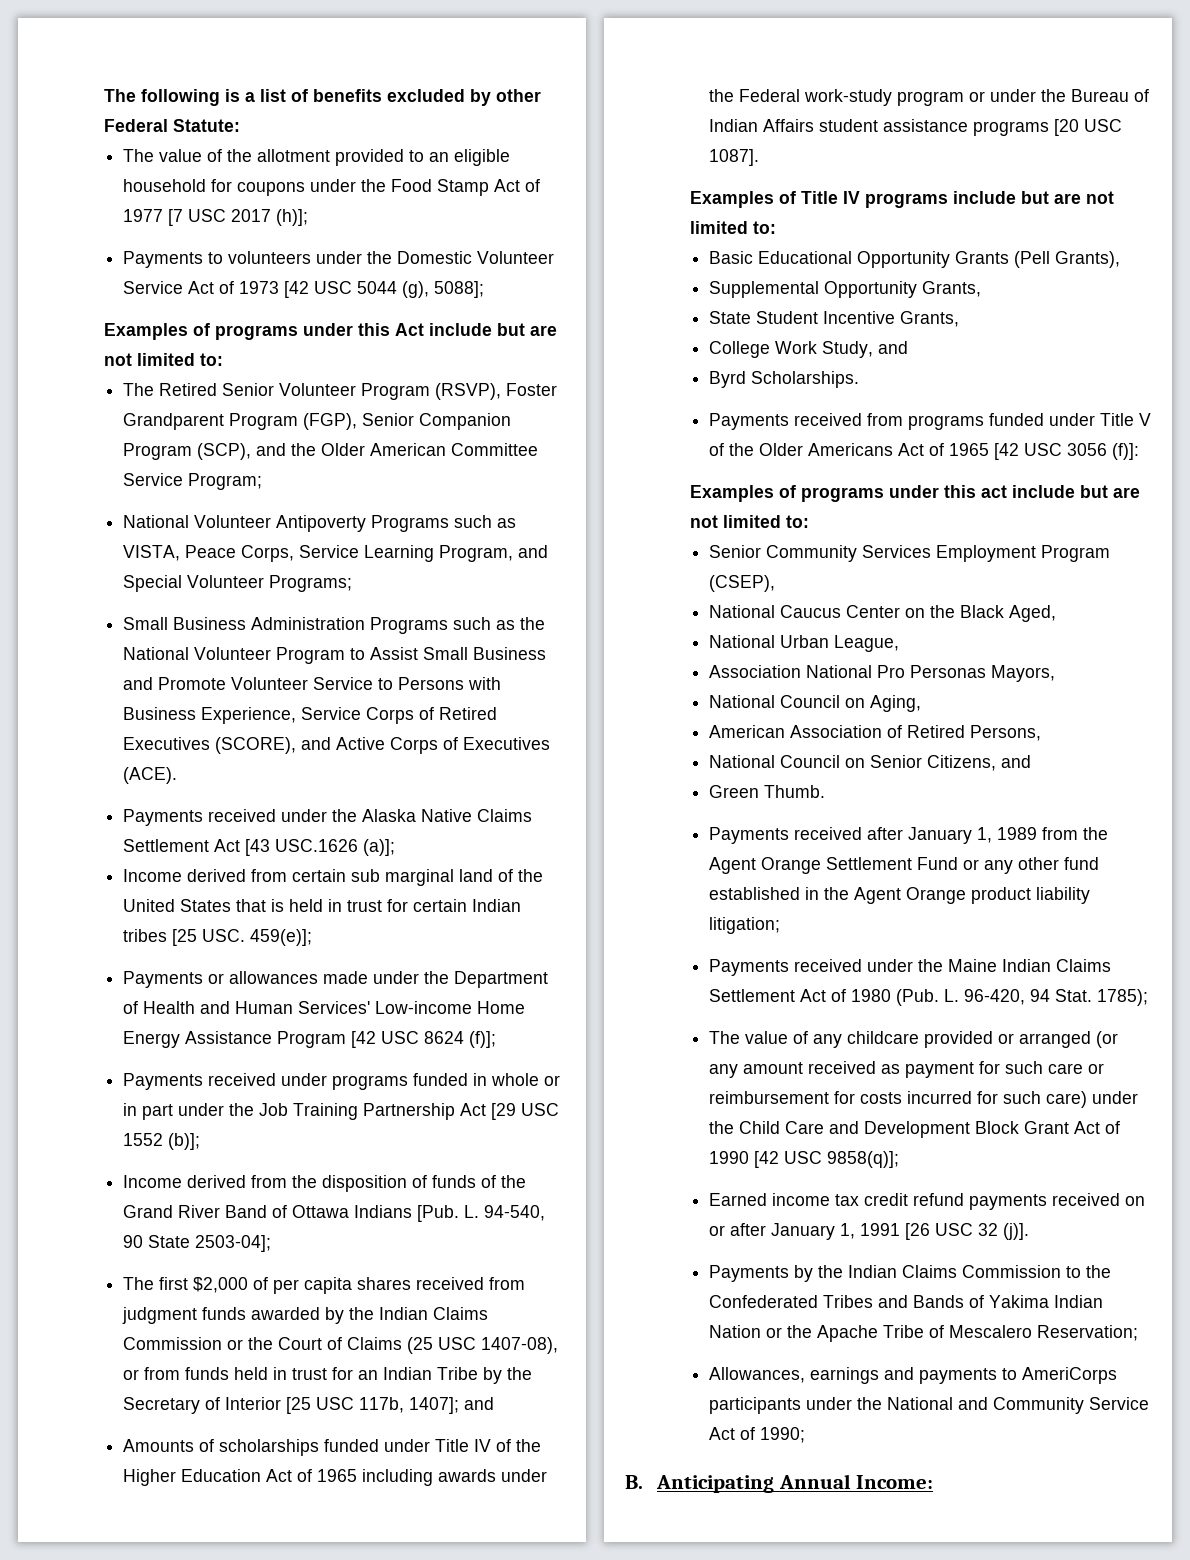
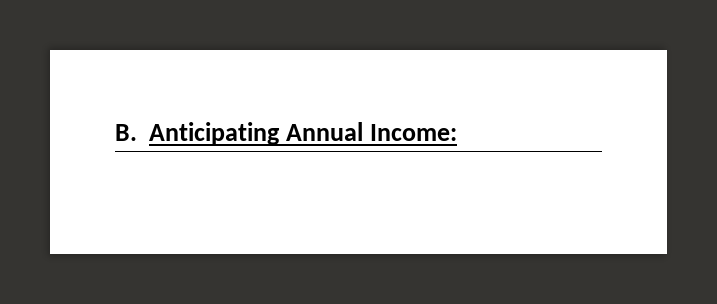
- The following is a list of benefits excluded by other Federal Statute:
- The value of the allotment provided to an eligible household for coupons under the Food Stamp Act of 1977 [7 USC 2017 (h)];
- Payments to volunteers under the Domestic Volunteer Service Act of 1973 [42 USC 5044 (g), 5088];
- Examples of programs under this Act include but are not limited to:
- The Retired Senior Volunteer Program (RSVP), Foster Grandparent Program (FGP), Senior Companion Program (SCP), and the Older American Committee Service Program;
- National Volunteer Antipoverty Programs such as VISTA, Peace Corps, Service Learning Program, and Special Volunteer Programs;
- Small Business Administration Programs such as the National Volunteer Program to Assist Small Business and Promote Volunteer Service to Persons with Business Experience, Service Corps of Retired Executives (SCORE), and Active Corps of Executives (ACE).
- Payments received under the Alaska Native Claims Settlement Act [43 USC.1626 (a)];
- Income derived from certain sub marginal land of the United States that is held in trust for certain Indian tribes [25 USC. 459(e)];
- Payments or allowances made under the Department of Health and Human Services' Low-income Home Energy Assistance Program [42 USC 8624 (f)];
- Payments received under programs funded in whole or in part under the Job Training Partnership Act [29 USC 1552 (b)];
- Income derived from the disposition of funds of the Grand River Band of Ottawa Indians [Pub. L. 94-540, 90 State 2503-04];
- The first $2,000 of per capita shares received from judgment funds awarded by the Indian Claims Commission or the Court of Claims (25 USC 1407-08), or from funds held in trust for an Indian Tribe by the Secretary of Interior [25 USC 117b, 1407]; and
- Amounts of scholarships funded under Title IV of the Higher Education Act of 1965 including awards under the Federal work-study program or under the Bureau of Indian Affairs student assistance programs [20 USC 1087].
- Examples of Title IV programs include but are not limited to:
- Basic Educational Opportunity Grants (Pell Grants),
- Supplemental Opportunity Grants,
- State Student Incentive Grants,
- College Work Study, and
- Byrd Scholarships.
- Payments received from programs funded under Title V of the Older Americans Act of 1965 [42 USC 3056 (f)]:
- Examples of programs under this act include but are not limited to:
- Senior Community Services Employment Program (CSEP),
- National Caucus Center on the Black Aged,
- National Urban League,
- Association National Pro Personas Mayors,
- National Council on Aging,
- American Association of Retired Persons,
- National Council on Senior Citizens, and
- Green Thumb.
- Payments received after January 1, 1989 from the Agent Orange Settlement Fund or any other fund established in the Agent Orange product liability litigation;
- Payments received under the Maine Indian Claims Settlement Act of 1980 (Pub. L. 96-420, 94 Stat. 1785);
- The value of any childcare provided or arranged (or any amount received as payment for such care or reimbursement for costs incurred for such care) under the Child Care and Development Block Grant Act of 1990 [42 USC 9858(q)];
- Earned income tax credit refund payments received on or after January 1, 1991 [26 USC 32 (j)].
- Payments by the Indian Claims Commission to the Confederated Tribes and Bands of Yakima Indian Nation or the Apache Tribe of Mescalero Reservation;
- Allowances, earnings and payments to AmeriCorps participants under the National and Community Service Act of 1990;

